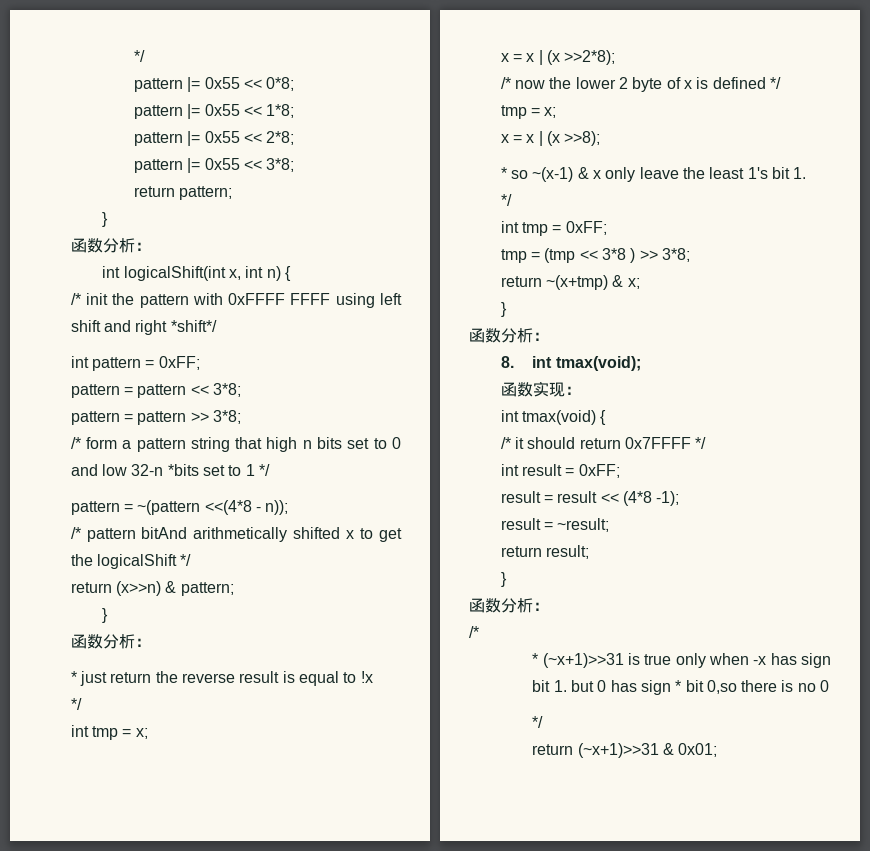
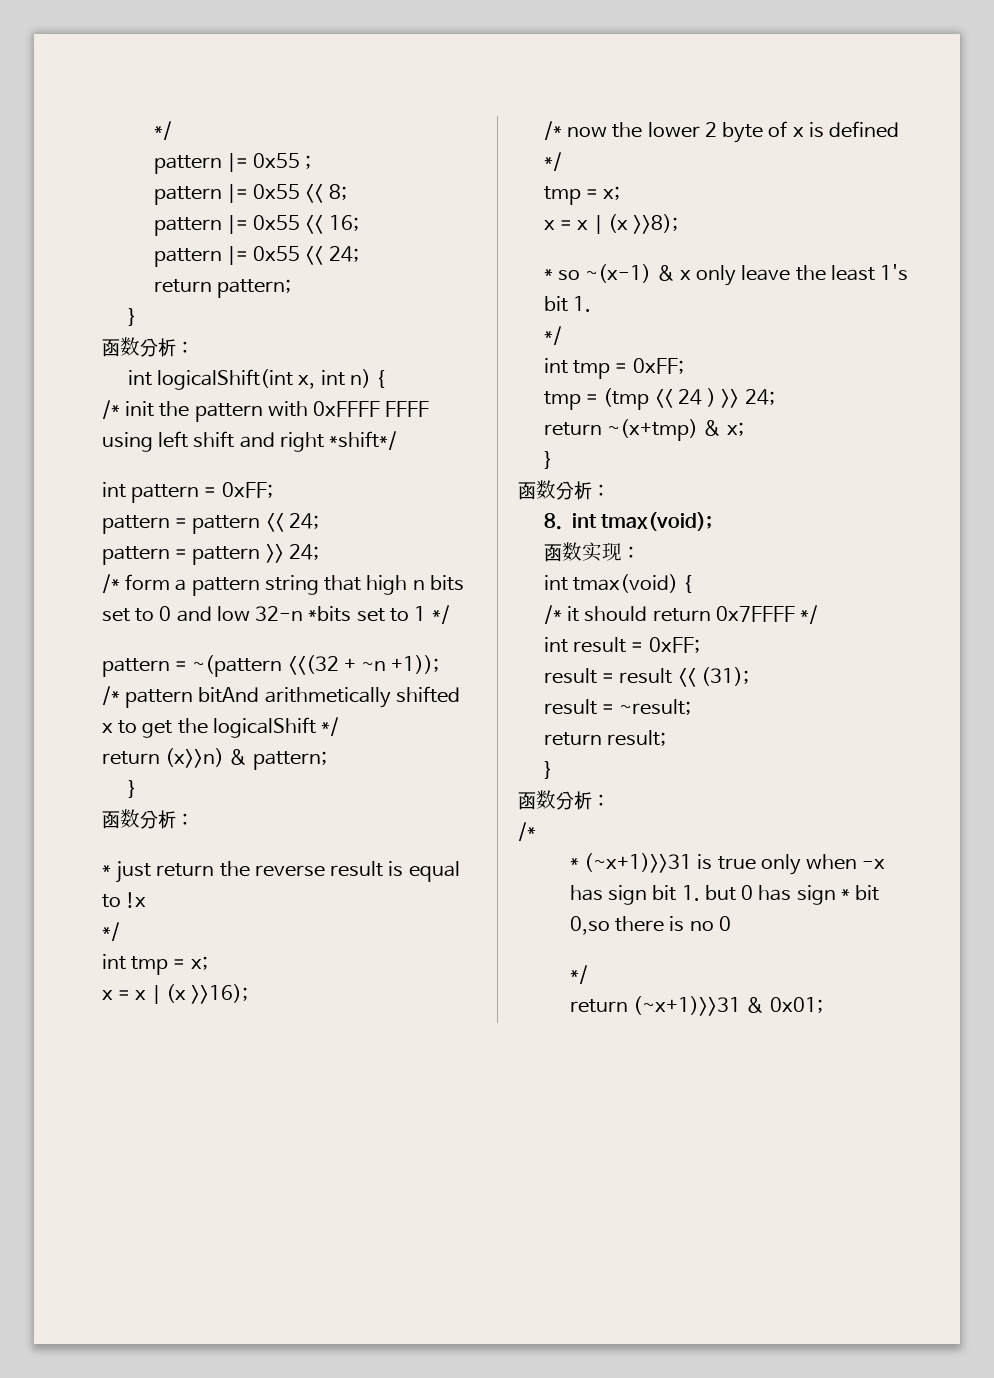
- pattern |= 0x55 << 0*8;
- pattern |= 0x55 << 1*8;
- pattern |= 0x55 << 2*8;
- pattern |= 0x55 << 3*8;
+ pattern |= 0x55 ;
+ pattern |= 0x55 << 8;
+ pattern |= 0x55 << 16;
+ pattern |= 0x55 << 24;
- pattern = pattern << 3*8;
+ pattern = pattern << 24;
- pattern = pattern >> 3*8;
+ pattern = pattern >> 24;
- pattern = ~(pattern <<(4*8 - n));
+ pattern = ~(pattern <<(32 + ~n +1));
- x = x | (x >>2*8);
+ x = x | (x >>16);
- tmp = (tmp << 3*8 ) >> 3*8;
+ tmp = (tmp << 24 ) >> 24;
- result = result << (4*8 -1);
+ result = result << (31);

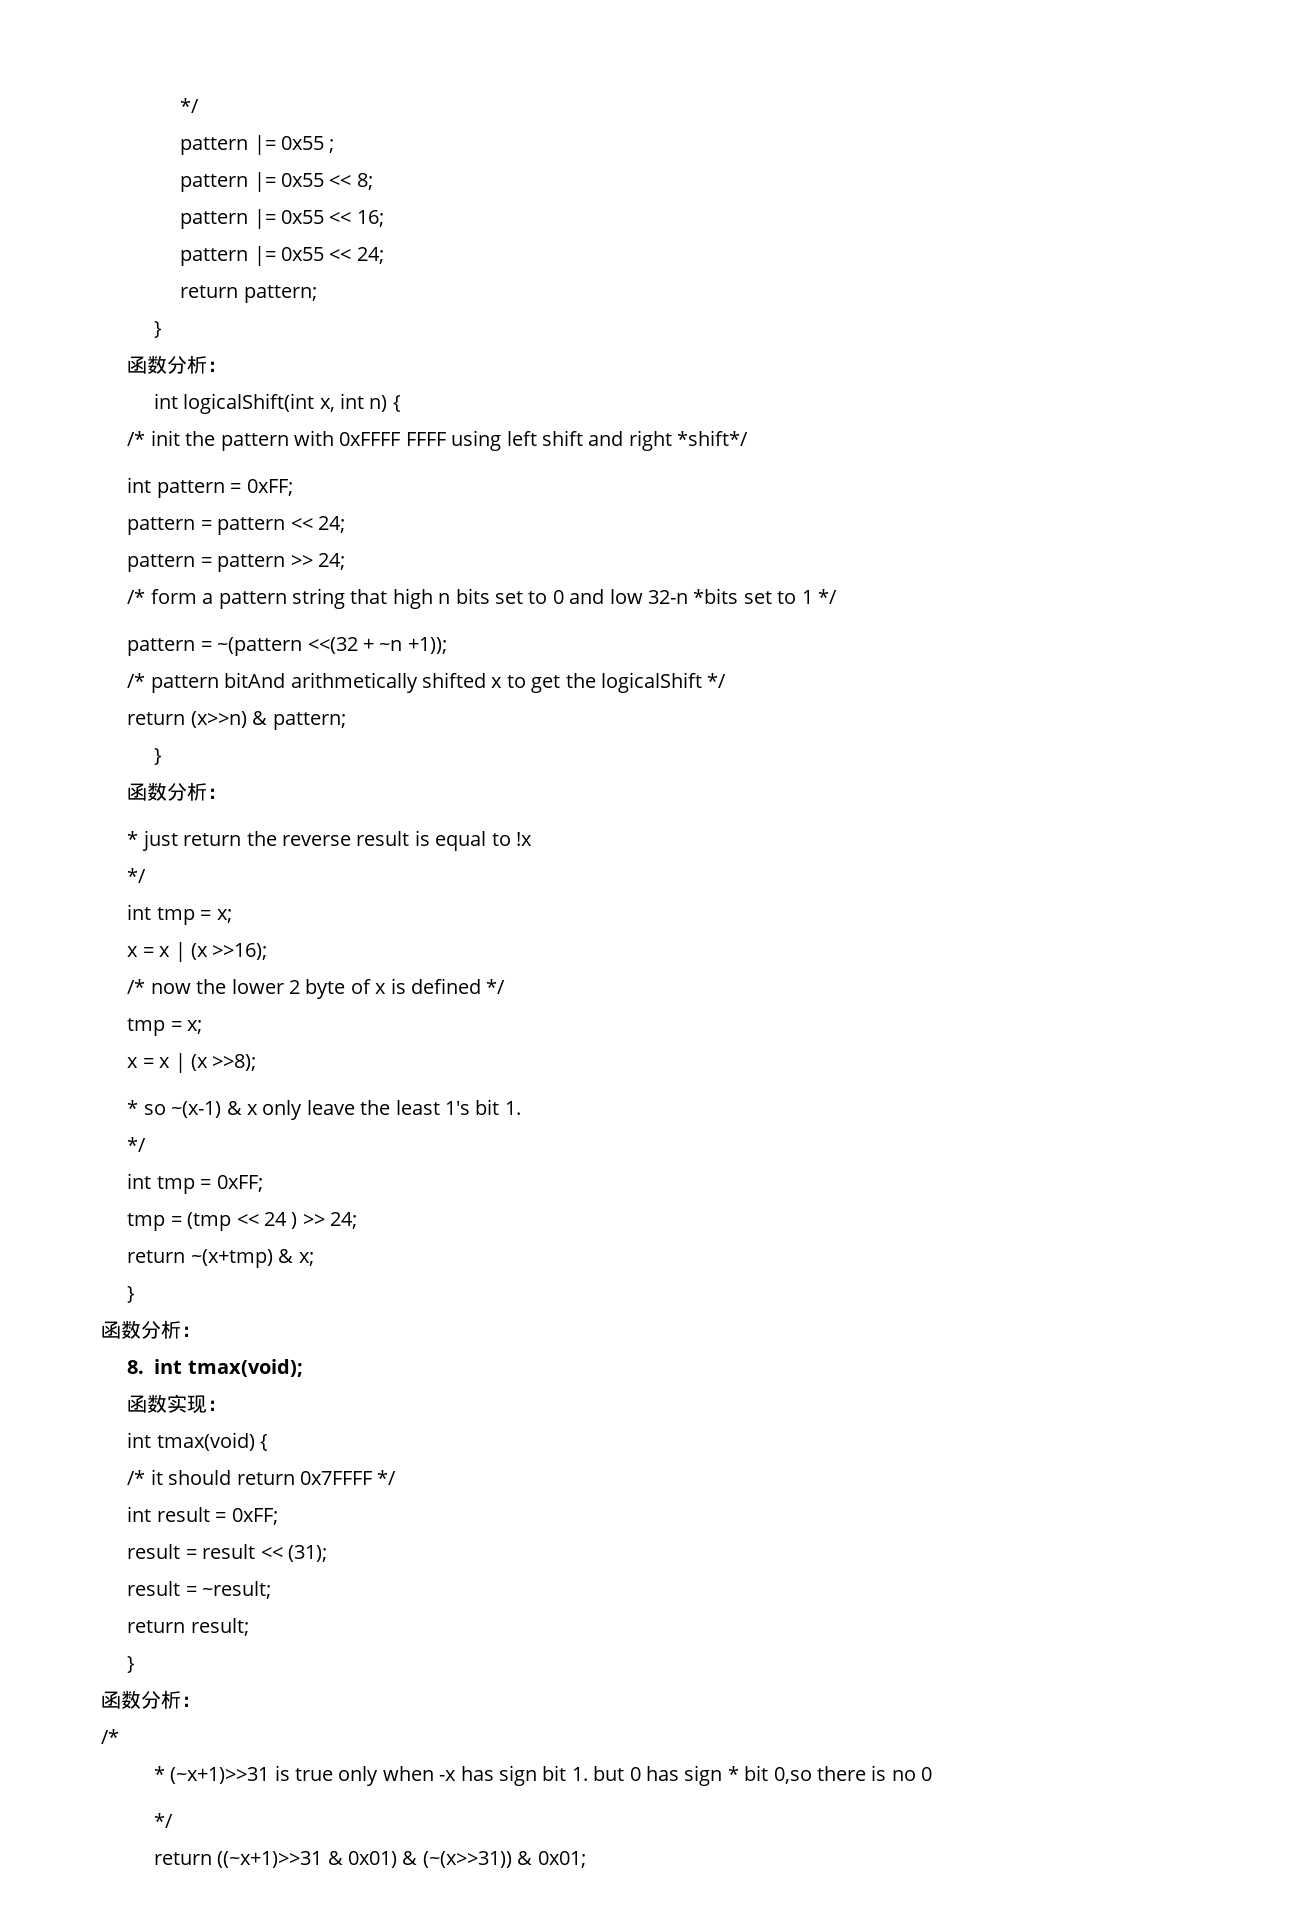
- return (~x+1)>>31 & 0x01;
+ return ((~x+1)>>31 & 0x01) & (~(x>>31)) & 0x01;

